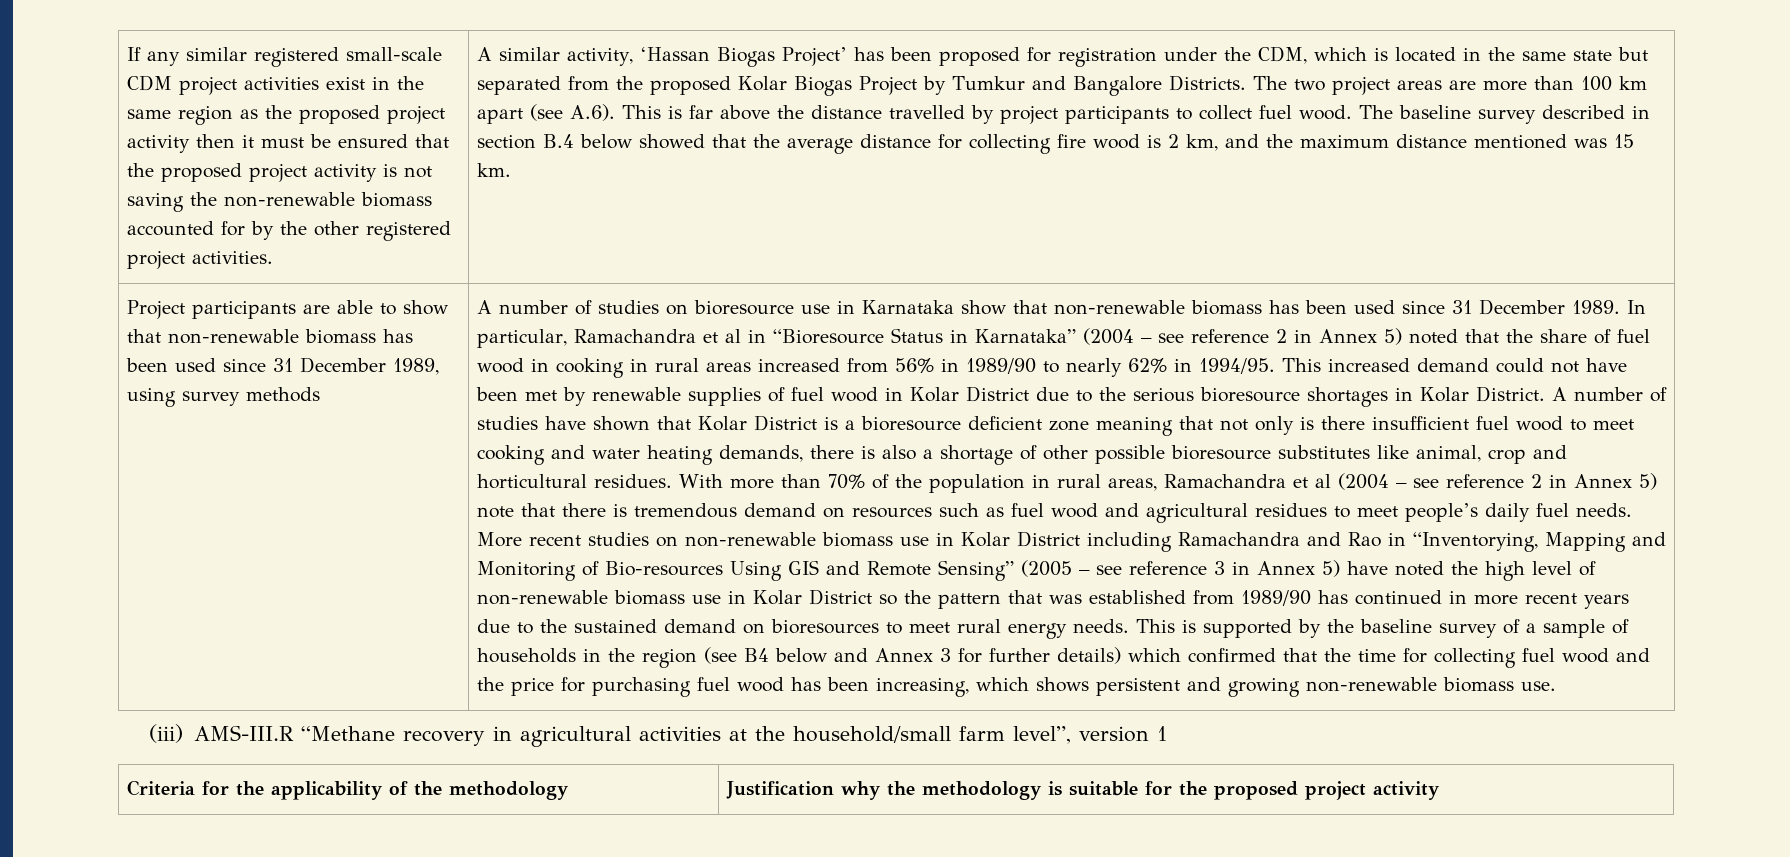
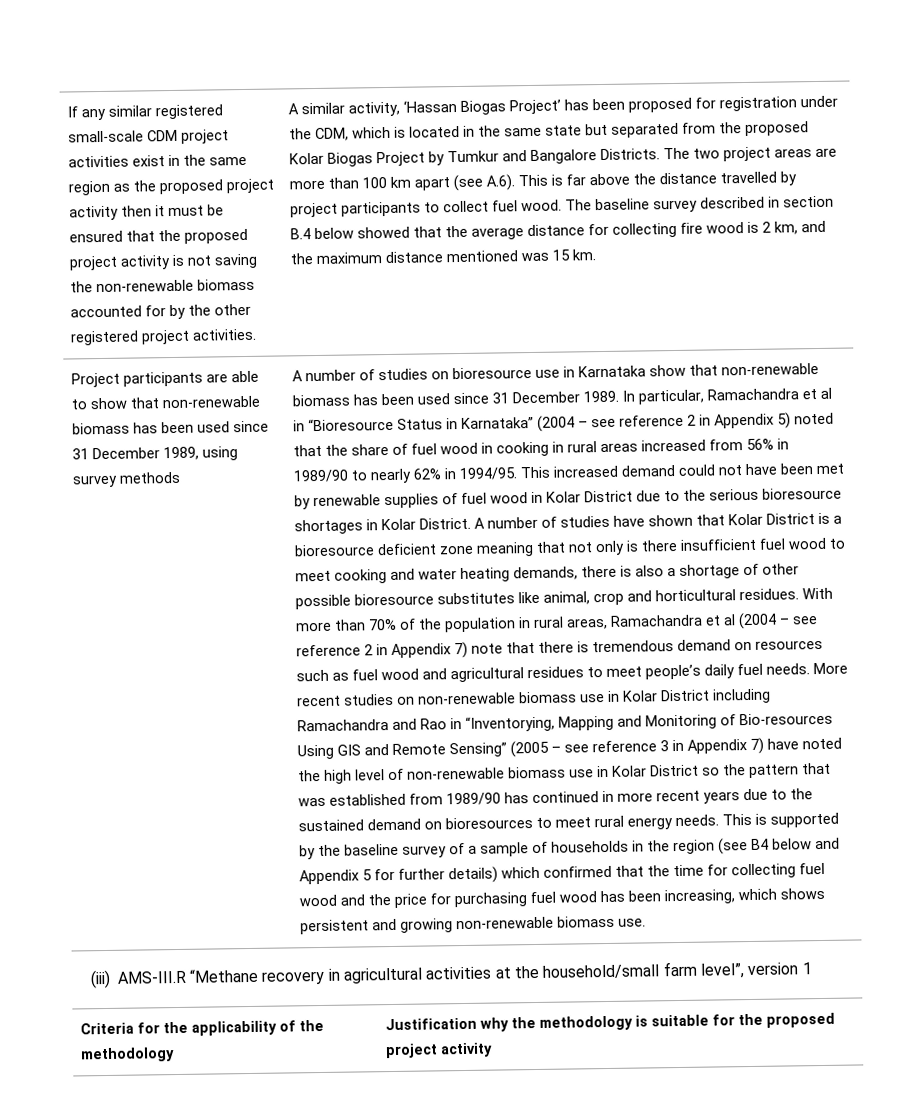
- In particular, Ramachandra et al in “Bioresource Status in Karnataka” (2004 – see reference 2 in Annex 5) noted that the share of fuel wood in cooking in rural areas increased from 56% in 1989/90 to nearly 62% in 1994/95.
+ In particular, Ramachandra et al in “Bioresource Status in Karnataka” (2004 – see reference 2 in Appendix 5) noted that the share of fuel wood in cooking in rural areas increased from 56% in 1989/90 to nearly 62% in 1994/95.
- With more than 70% of the population in rural areas, Ramachandra et al (2004 – see reference 2 in Annex 5) note that there is tremendous demand on resources such as fuel wood and agricultural residues to meet people’s daily fuel needs.
+ With more than 70% of the population in rural areas, Ramachandra et al (2004 – see reference 2 in Appendix 7) note that there is tremendous demand on resources such as fuel wood and agricultural residues to meet people’s daily fuel needs.
- More recent studies on non-renewable biomass use in Kolar District including Ramachandra and Rao in “Inventorying, Mapping and Monitoring of Bio-resources Using GIS and Remote Sensing” (2005 – see reference 3 in Annex 5) have noted the high level of non-renewable biomass use in Kolar District so the pattern that was established from 1989/90 has continued in more recent years due to the sustained demand on bioresources to meet rural energy needs.
+ More recent studies on non-renewable biomass use in Kolar District including Ramachandra and Rao in “Inventorying, Mapping and Monitoring of Bio-resources Using GIS and Remote Sensing” (2005 – see reference 3 in Appendix 7) have noted the high level of non-renewable biomass use in Kolar District so the pattern that was established from 1989/90 has continued in more recent years due to the sustained demand on bioresources to meet rural energy needs.
- This is supported by the baseline survey of a sample of households in the region (see B4 below and Annex 3 for further details) which confirmed that the time for collecting fuel wood and the price for purchasing fuel wood has been increasing, which shows persistent and growing non-renewable biomass use.
+ This is supported by the baseline survey of a sample of households in the region (see B4 below and Appendix 5 for further details) which confirmed that the time for collecting fuel wood and the price for purchasing fuel wood has been increasing, which shows persistent and growing non-renewable biomass use.

